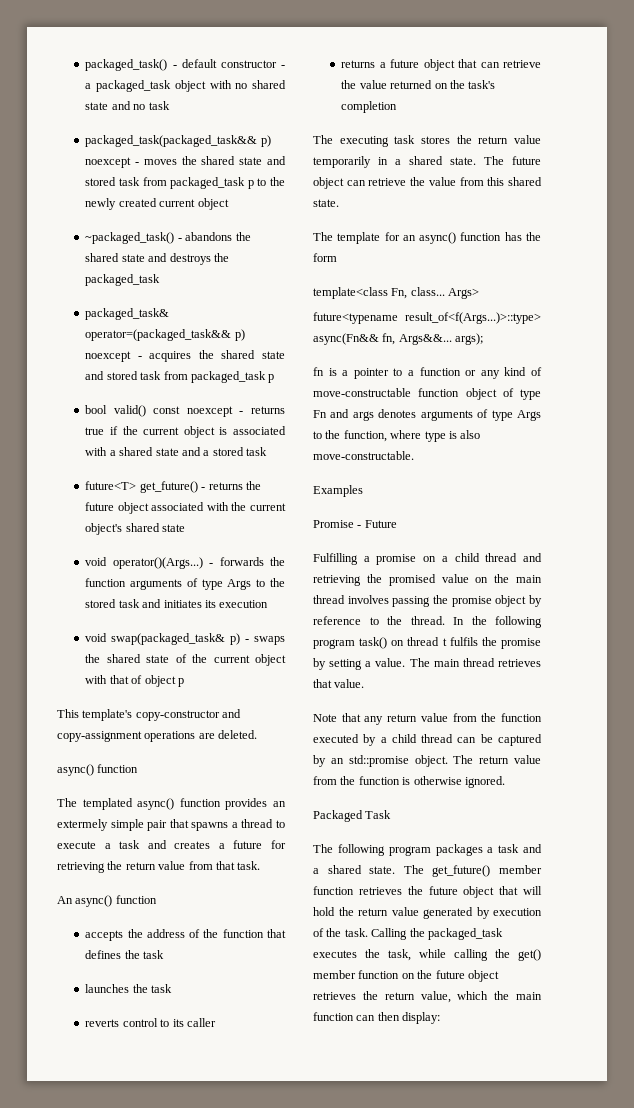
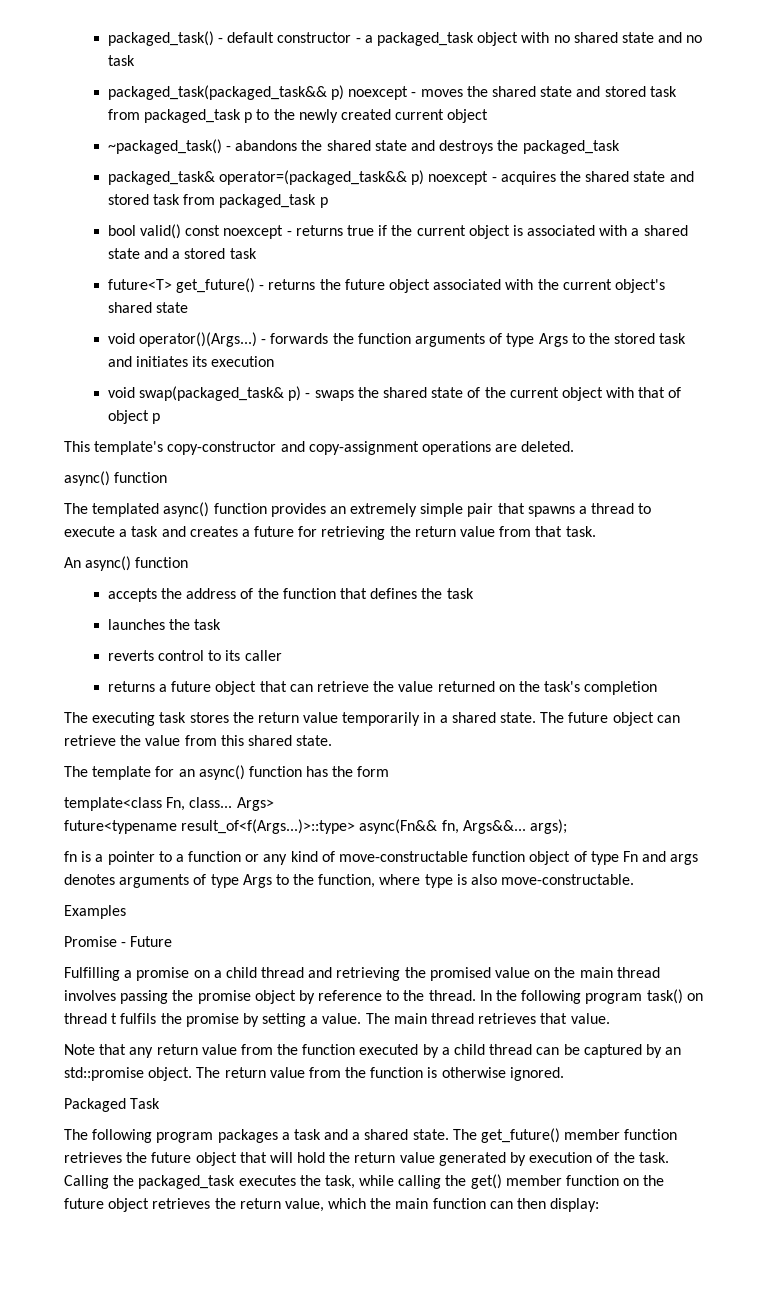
- The templated async() function provides an extermely simple pair that spawns a thread to execute a task and creates a future for retrieving the return value from that task.
+ The templated async() function provides an extremely simple pair that spawns a thread to execute a task and creates a future for retrieving the return value from that task.

